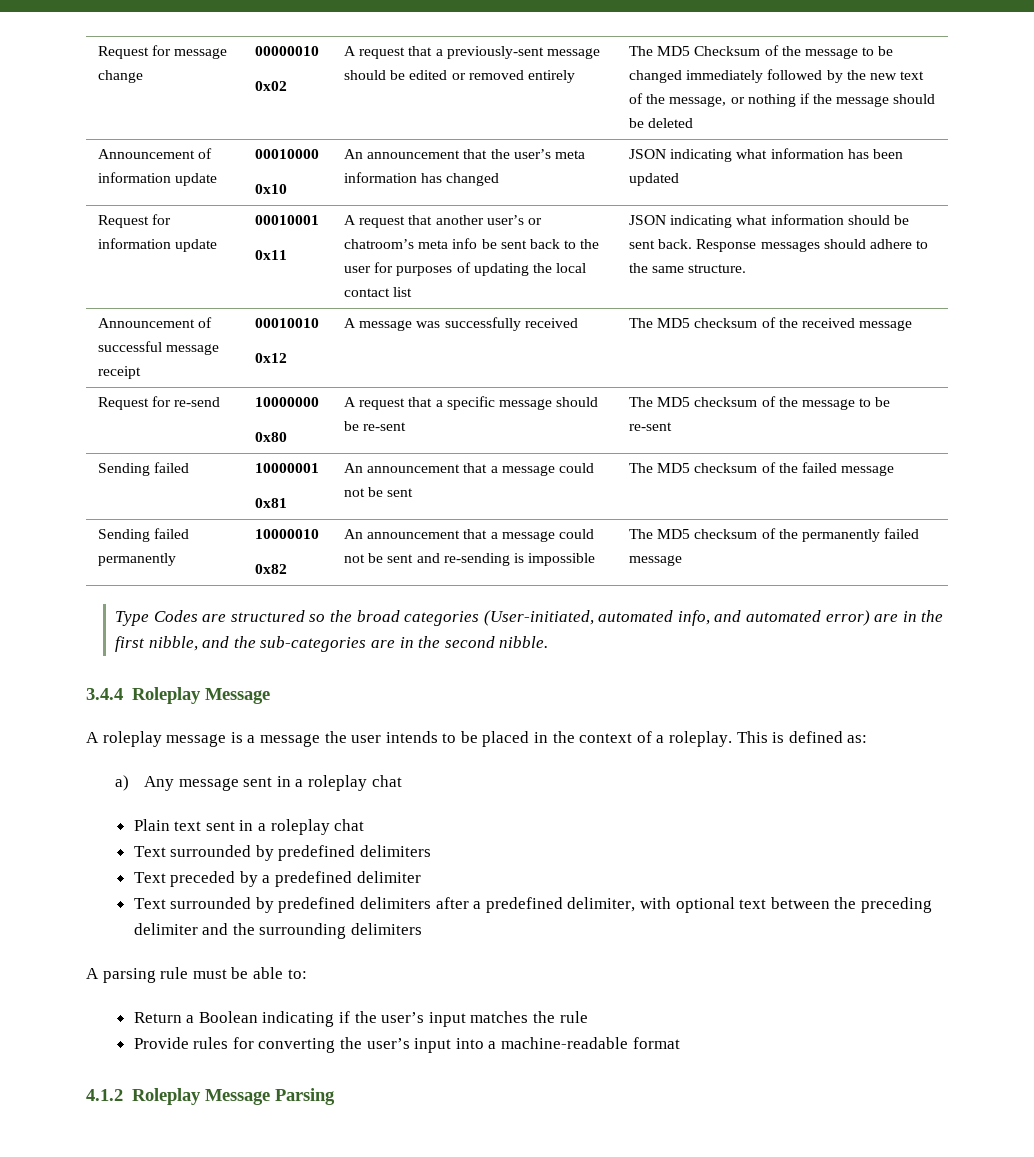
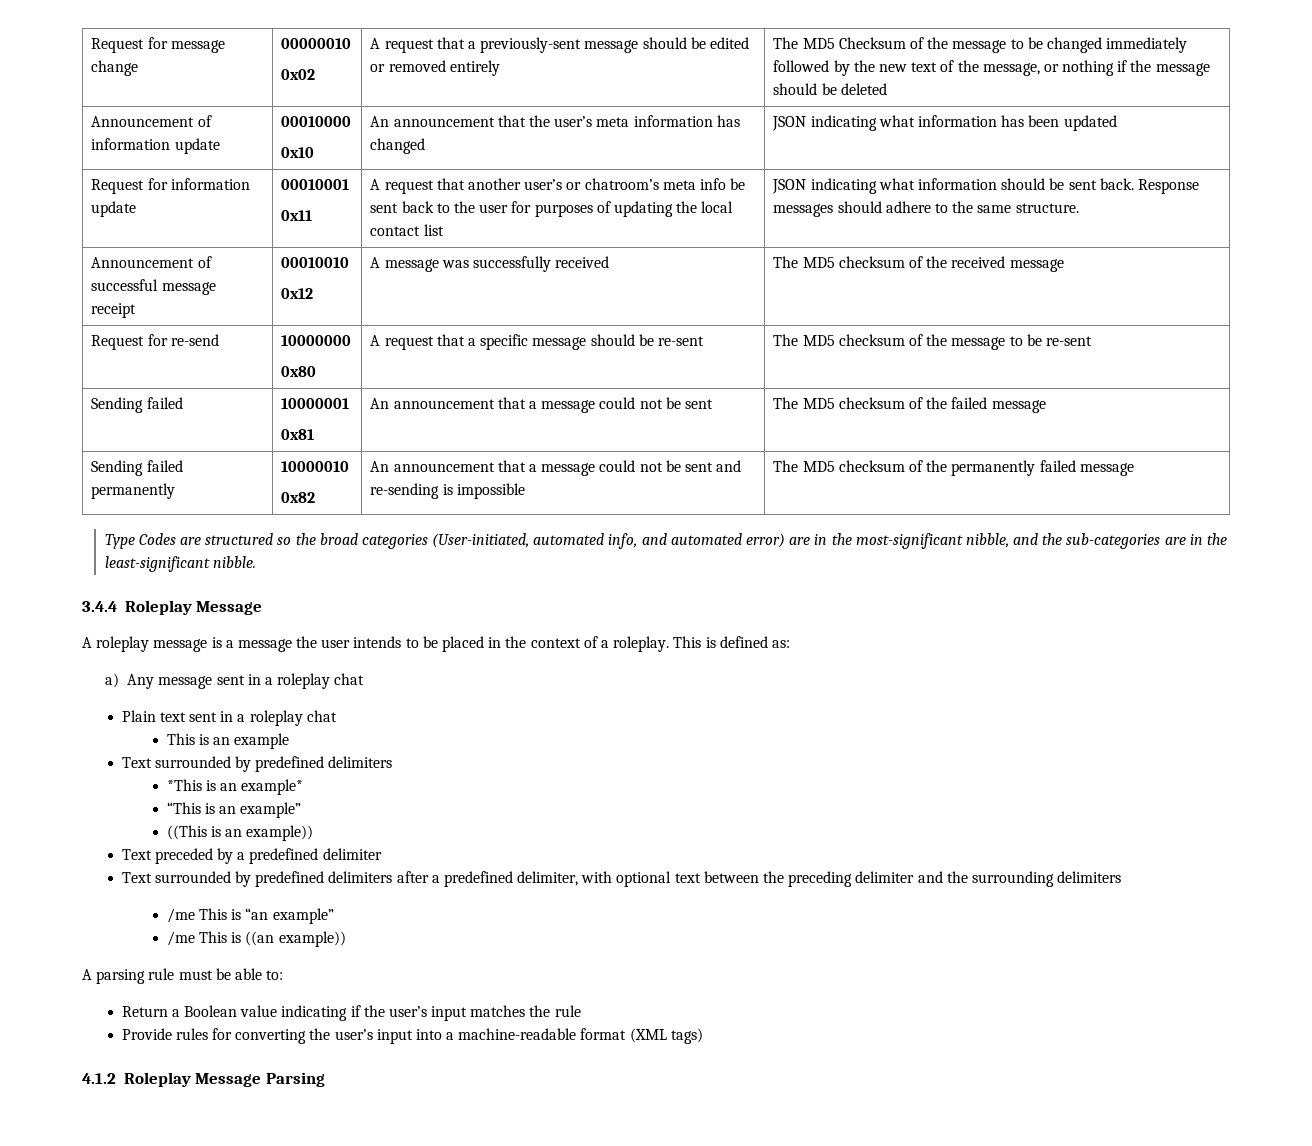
- Type Codes are structured so the broad categories (User-initiated, automated info, and automated error) are in the first nibble, and the sub-categories are in the second nibble.
+ Type Codes are structured so the broad categories (User-initiated, automated info, and automated error) are in the most-significant nibble, and the sub-categories are in the least-significant nibble.
  Plain text sent in a roleplay chat
+ This is an example
  Text surrounded by predefined delimiters
+ *This is an example*
+ “This is an example”
+ ((This is an example))
+ /me This is “an example”
+ /me This is ((an example))
- Return a Boolean indicating if the user’s input matches the rule
+ Return a Boolean value indicating if the user’s input matches the rule
- Provide rules for converting the user’s input into a machine-readable format
+ Provide rules for converting the user’s input into a machine-readable format (XML tags)

